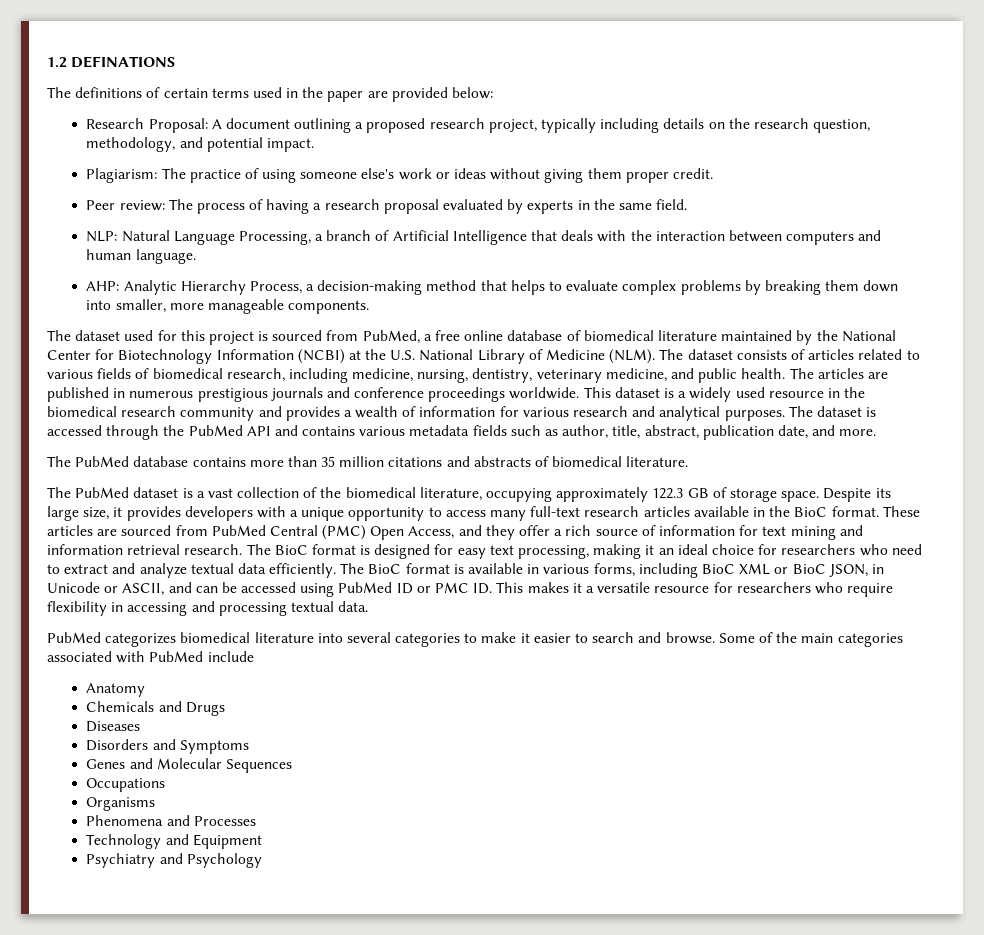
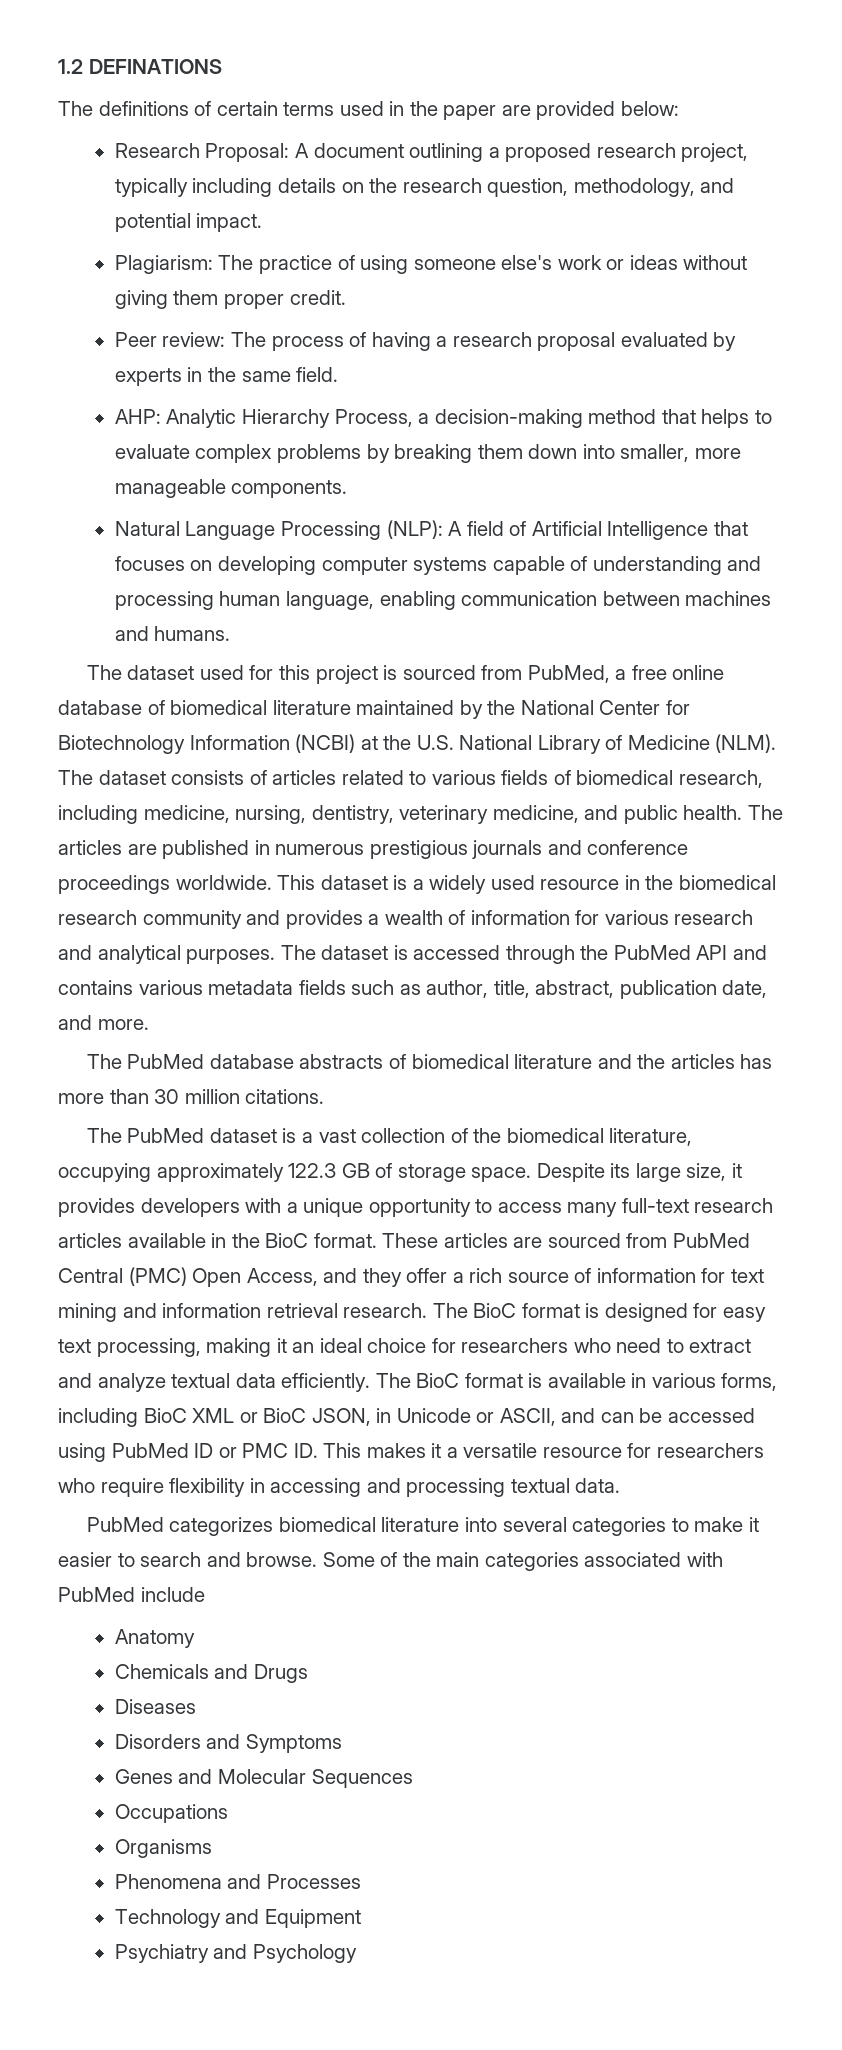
- NLP: Natural Language Processing, a branch of Artificial Intelligence that deals with the interaction between computers and human language.
+ Natural Language Processing (NLP): A field of Artificial Intelligence that focuses on developing computer systems capable of understanding and processing human language, enabling communication between machines and humans.
- The PubMed database contains more than 35 million citations and abstracts of biomedical literature.
+ The PubMed database abstracts of biomedical literature and the articles has more than 30 million citations.

